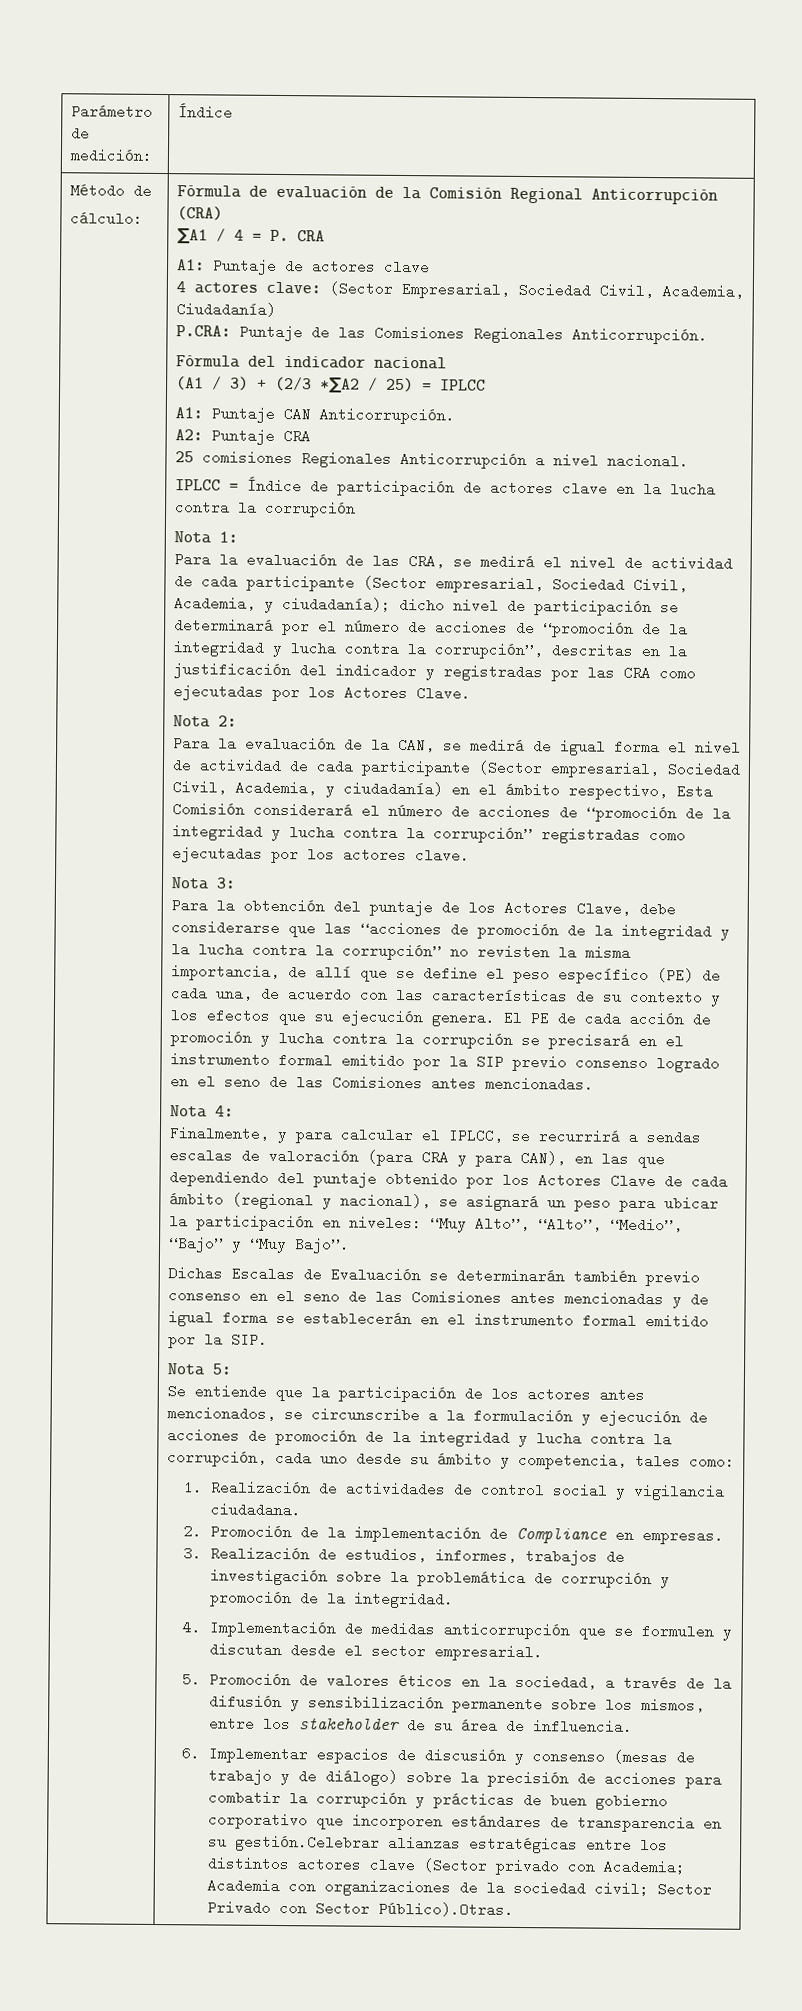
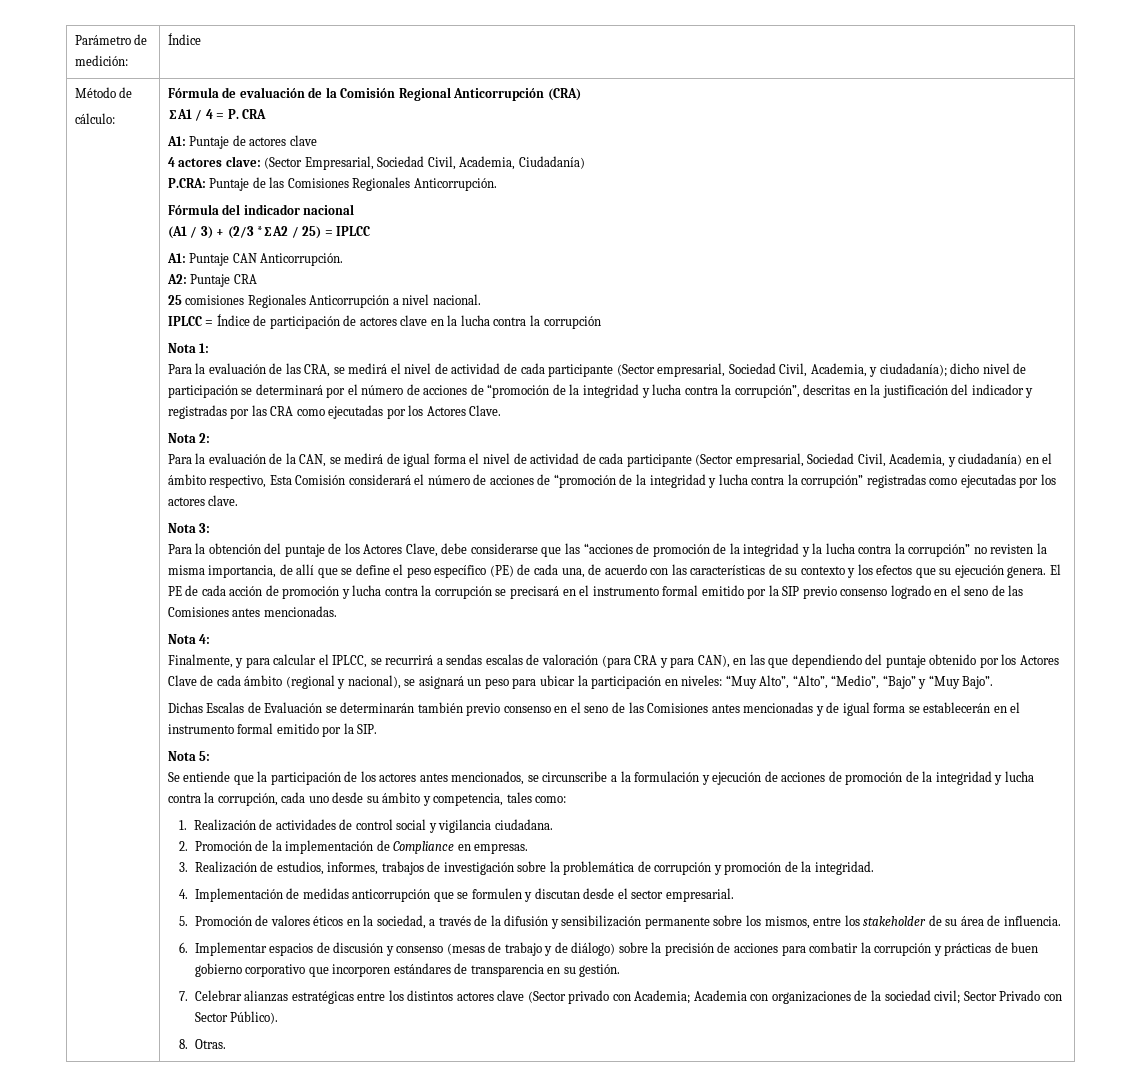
- 6. Implementar espacios de discusión y consenso (mesas de trabajo y de diálogo) sobre la precisión de acciones para combatir la corrupción y prácticas de buen gobierno corporativo que incorporen estándares de transparencia en su gestión.Celebrar alianzas estratégicas entre los distintos actores clave (Sector privado con Academia; Academia con organizaciones de la sociedad civil; Sector Privado con Sector Público).Otras.
+ 6. Implementar espacios de discusión y consenso (mesas de trabajo y de diálogo) sobre la precisión de acciones para combatir la corrupción y prácticas de buen gobierno corporativo que incorporen estándares de transparencia en su gestión.
+ 7. Celebrar alianzas estratégicas entre los distintos actores clave (Sector privado con Academia; Academia con organizaciones de la sociedad civil; Sector Privado con Sector Público).
+ 8. Otras.

